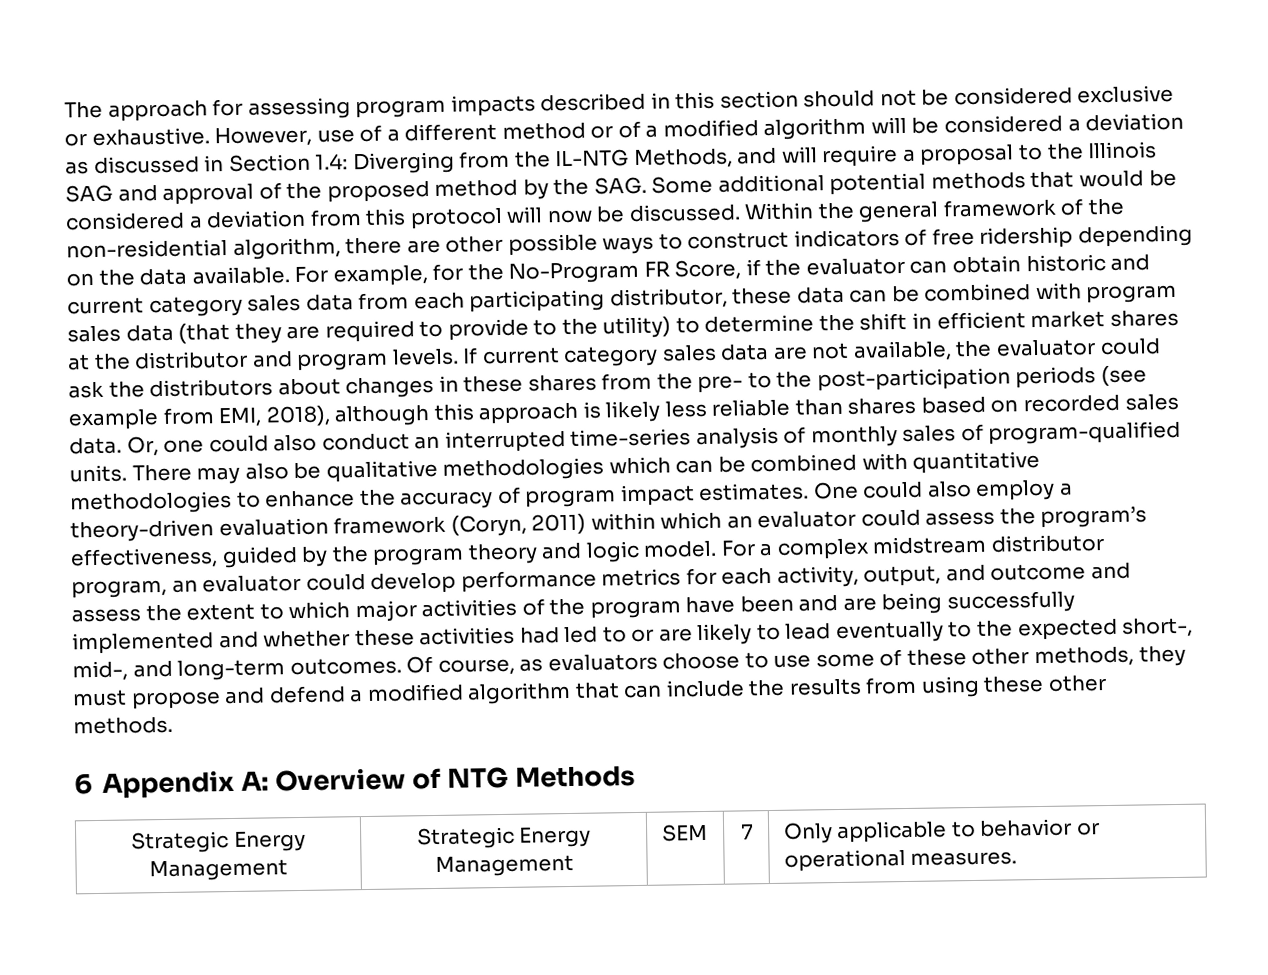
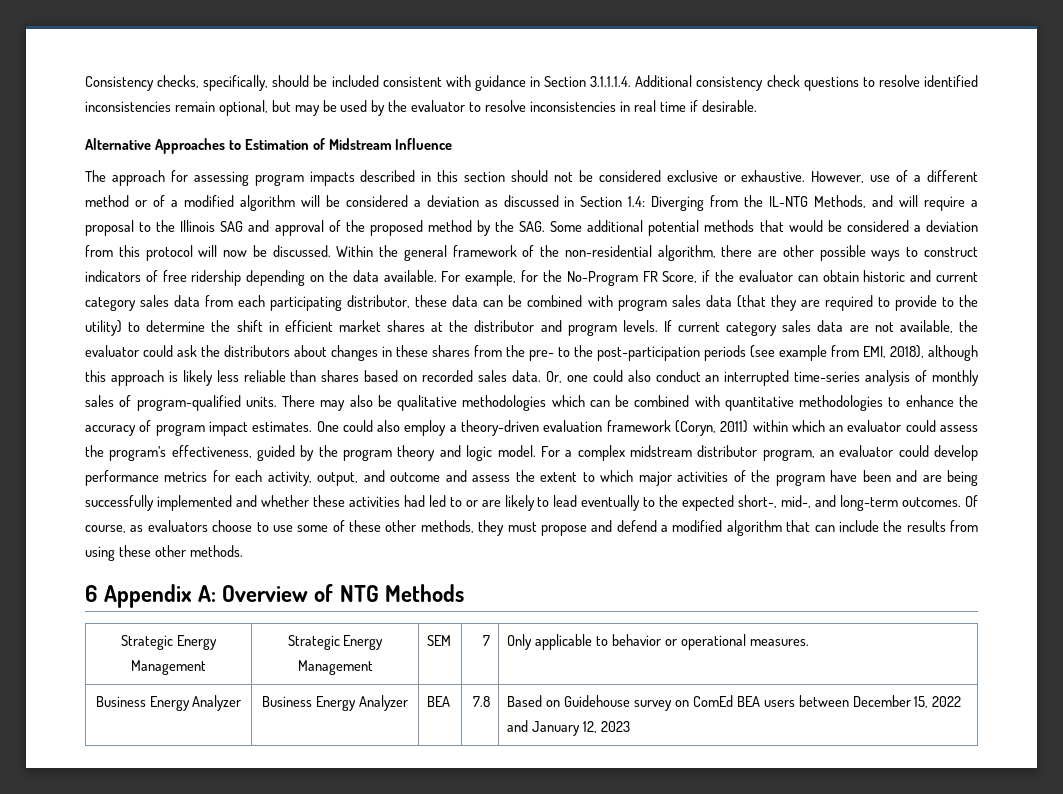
+ Consistency checks, specifically, should be included consistent with guidance in Section 3.1.1.1.4. Additional consistency check questions to resolve identified inconsistencies remain optional, but may be used by the evaluator to resolve inconsistencies in real time if desirable.
+ Alternative Approaches to Estimation of Midstream Influence
+ Business Energy Analyzer | Business Energy Analyzer | BEA | 7.8 | Based on Guidehouse survey on ComEd BEA users between December 15, 2022 and January 12, 2023

